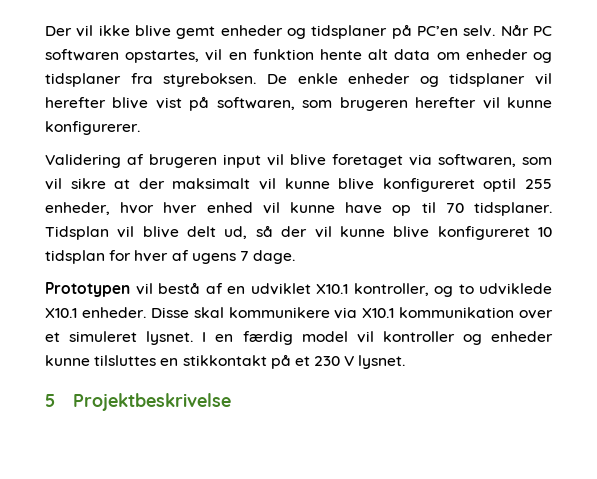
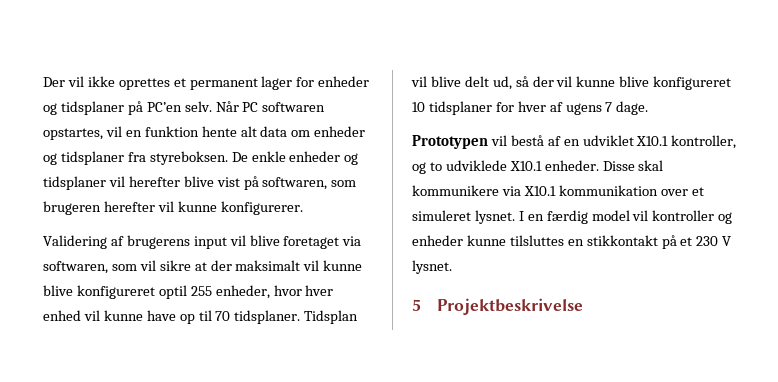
- Der vil ikke blive gemt enheder og tidsplaner på PC’en selv.
+ Der vil ikke oprettes et permanent lager for enheder og tidsplaner på PC’en selv.
- Validering af brugeren input vil blive foretaget via softwaren, som vil sikre at der maksimalt vil kunne blive konfigureret optil 255 enheder, hvor hver enhed vil kunne have op til 70 tidsplaner.
+ Validering af brugerens input vil blive foretaget via softwaren, som vil sikre at der maksimalt vil kunne blive konfigureret optil 255 enheder, hvor hver enhed vil kunne have op til 70 tidsplaner.
- Tidsplan vil blive delt ud, så der vil kunne blive konfigureret 10 tidsplan for hver af ugens 7 dage.
+ Tidsplan vil blive delt ud, så der vil kunne blive konfigureret 10 tidsplaner for hver af ugens 7 dage.

